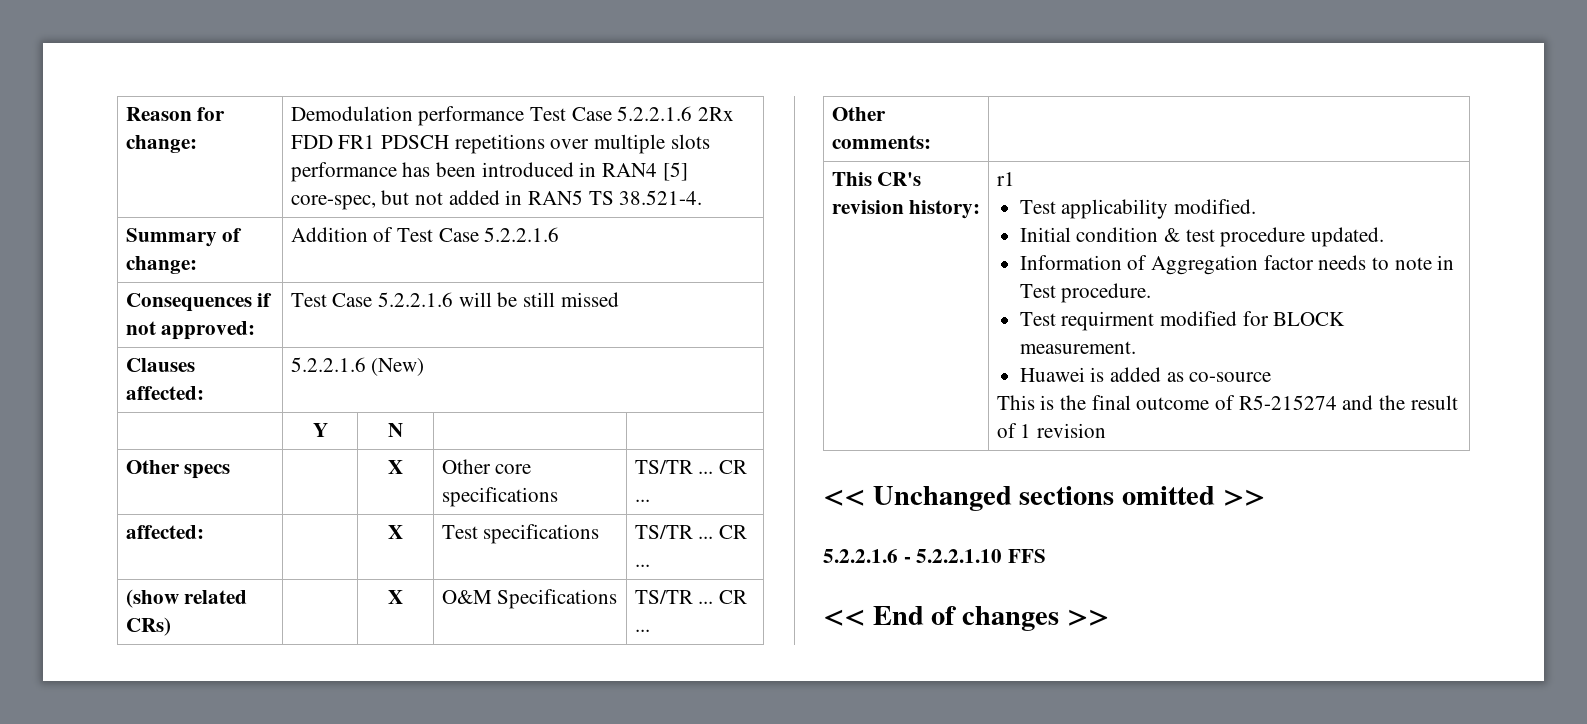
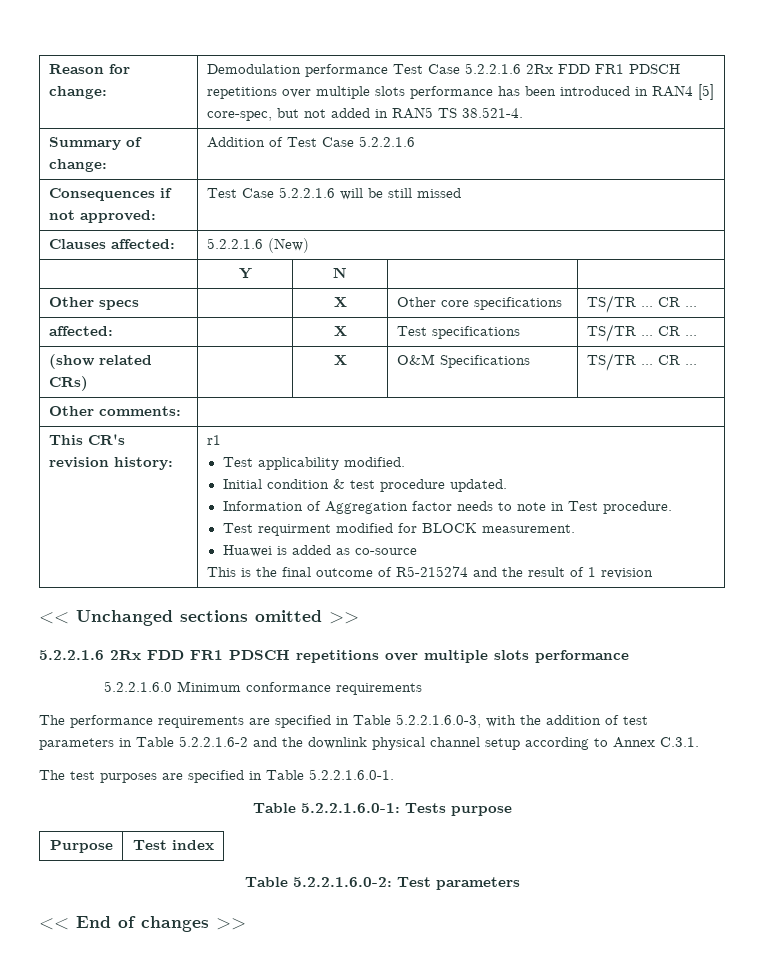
  << Unchanged sections omitted >>
- 5.2.2.1.6 - 5.2.2.1.10 FFS
+ 5.2.2.1.6 2Rx FDD FR1 PDSCH repetitions over multiple slots performance
+ 5.2.2.1.6.0 Minimum conformance requirements
+ The performance requirements are specified in Table 5.2.2.1.6.0-3, with the addition of test parameters in Table 5.2.2.1.6-2 and the downlink physical channel setup according to Annex C.3.1.
+ The test purposes are specified in Table 5.2.2.1.6.0-1.
+ Table 5.2.2.1.6.0-1: Tests purpose
+ Purpose | Test index
+ Table 5.2.2.1.6.0-2: Test parameters

